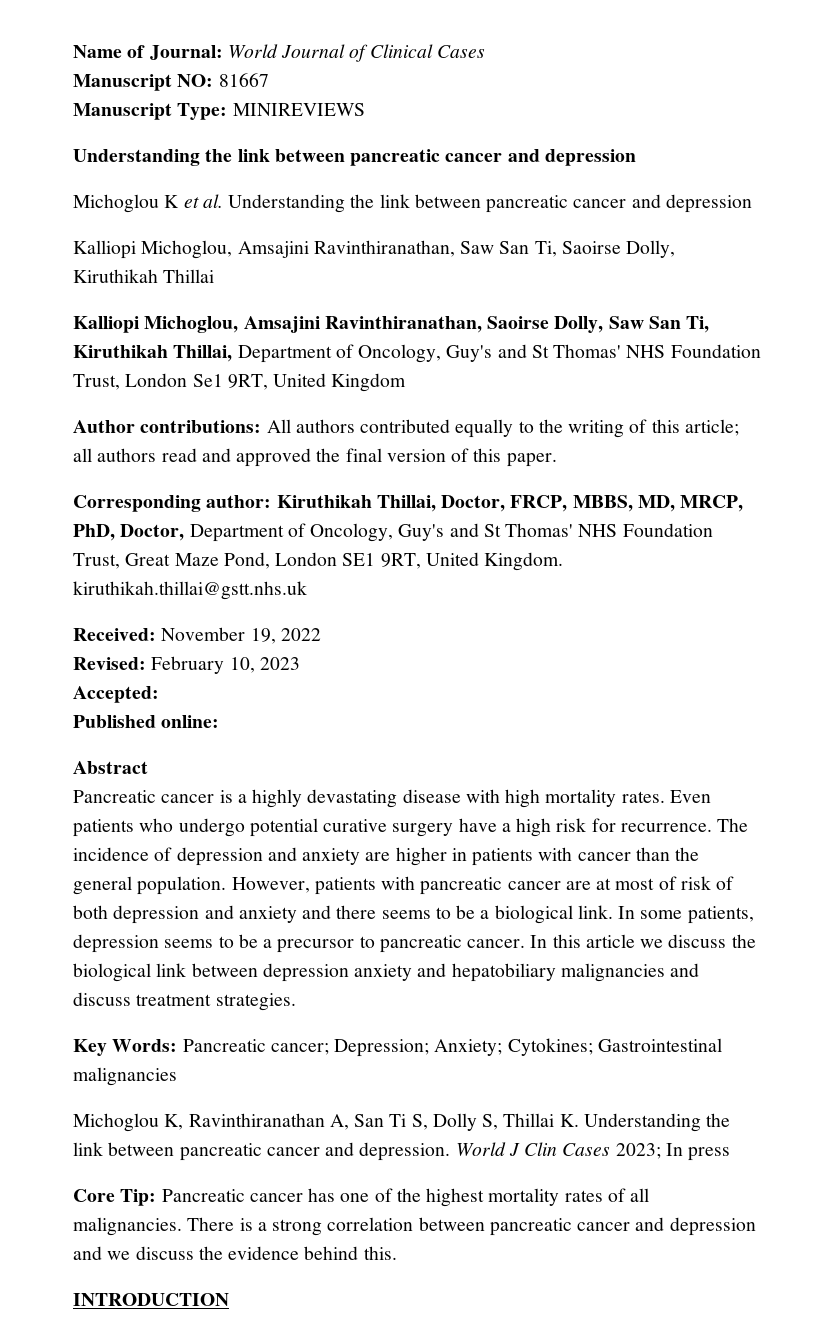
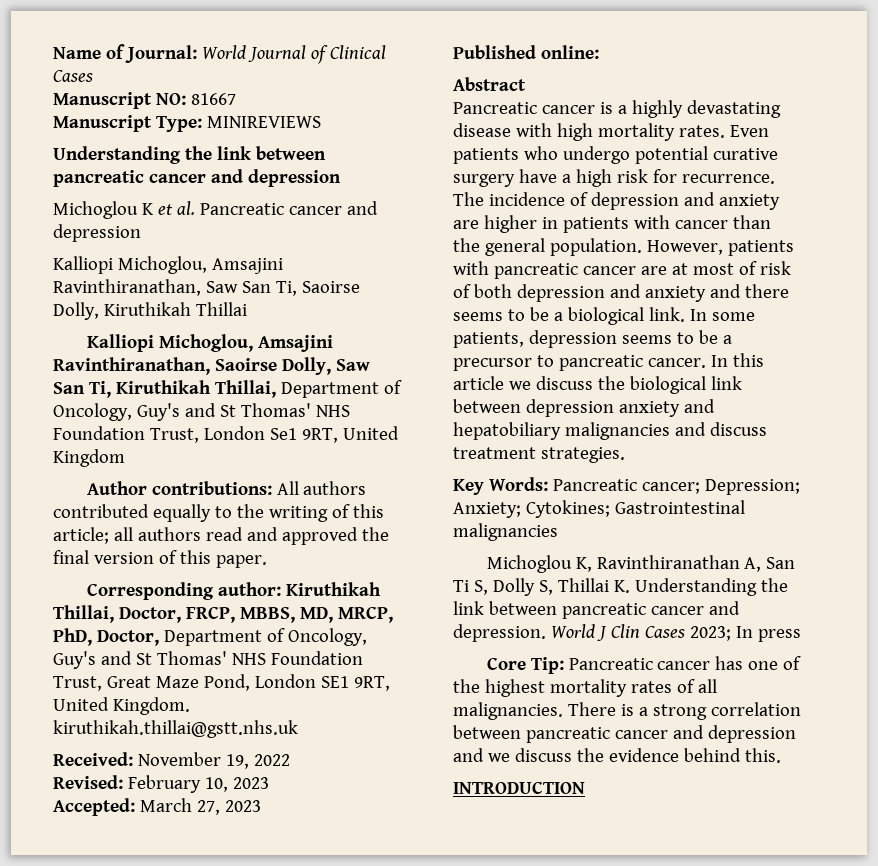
- Michoglou K et al. Understanding the link between pancreatic cancer and depression
+ Michoglou K et al. Pancreatic cancer and depression
- Accepted:
+ Accepted: March 27, 2023

